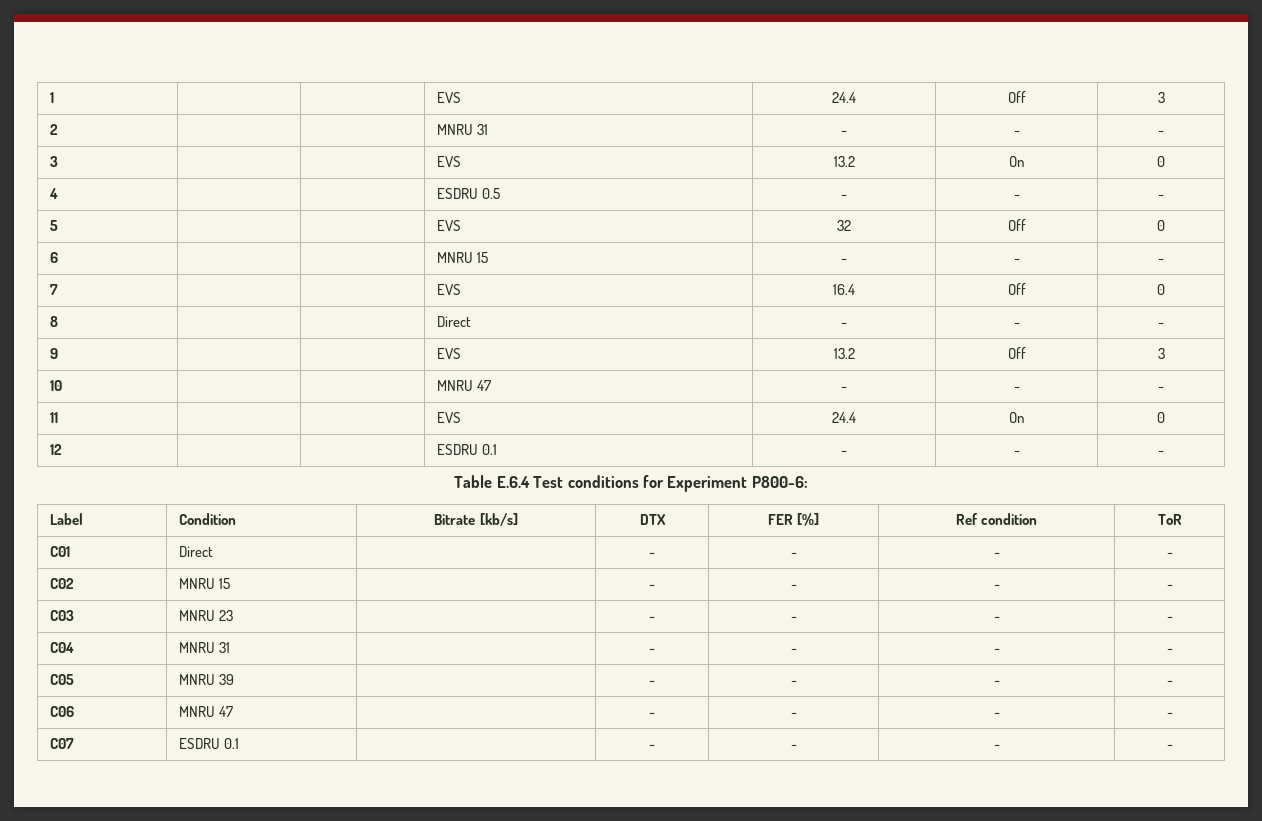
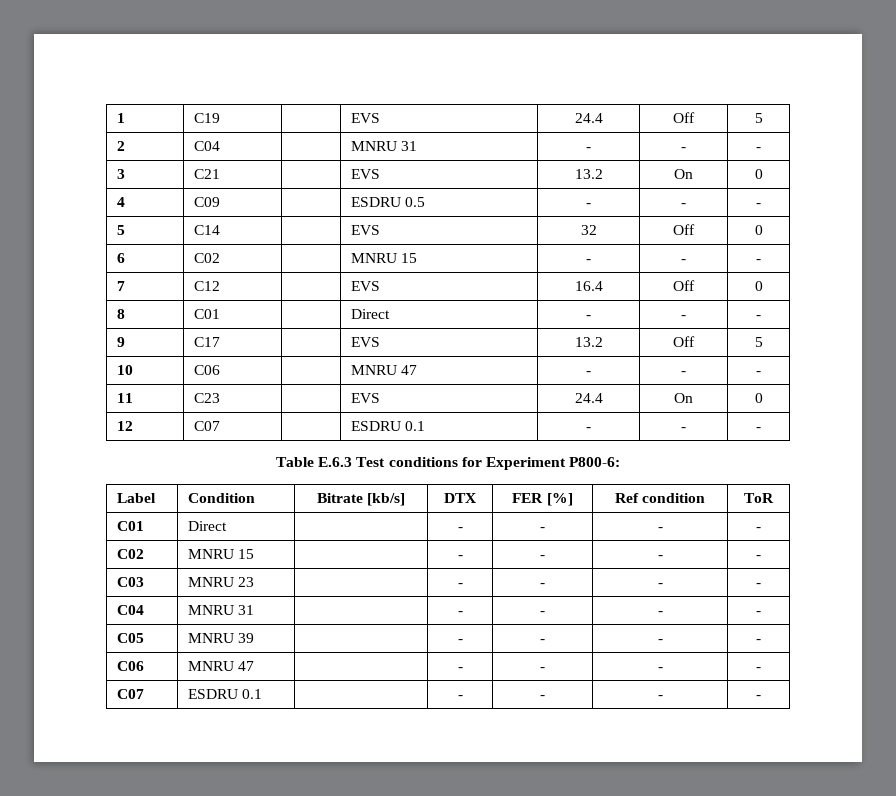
- 1 | | | EVS | 24.4 | Off | 3
+ 1 | C19 | | EVS | 24.4 | Off | 5
- 2 | | | MNRU 31 | - | - | -
+ 2 | C04 | | MNRU 31 | - | - | -
- 3 | | | EVS | 13.2 | On | 0
+ 3 | C21 | | EVS | 13.2 | On | 0
- 4 | | | ESDRU 0.5 | - | - | -
+ 4 | C09 | | ESDRU 0.5 | - | - | -
- 5 | | | EVS | 32 | Off | 0
+ 5 | C14 | | EVS | 32 | Off | 0
- 6 | | | MNRU 15 | - | - | -
+ 6 | C02 | | MNRU 15 | - | - | -
- 7 | | | EVS | 16.4 | Off | 0
+ 7 | C12 | | EVS | 16.4 | Off | 0
- 8 | | | Direct | - | - | -
+ 8 | C01 | | Direct | - | - | -
- 9 | | | EVS | 13.2 | Off | 3
+ 9 | C17 | | EVS | 13.2 | Off | 5
- 10 | | | MNRU 47 | - | - | -
+ 10 | C06 | | MNRU 47 | - | - | -
- 11 | | | EVS | 24.4 | On | 0
+ 11 | C23 | | EVS | 24.4 | On | 0
- 12 | | | ESDRU 0.1 | - | - | -
+ 12 | C07 | | ESDRU 0.1 | - | - | -
- Table E.6.4 Test conditions for Experiment P800-6:
+ Table E.6.3 Test conditions for Experiment P800-6:

